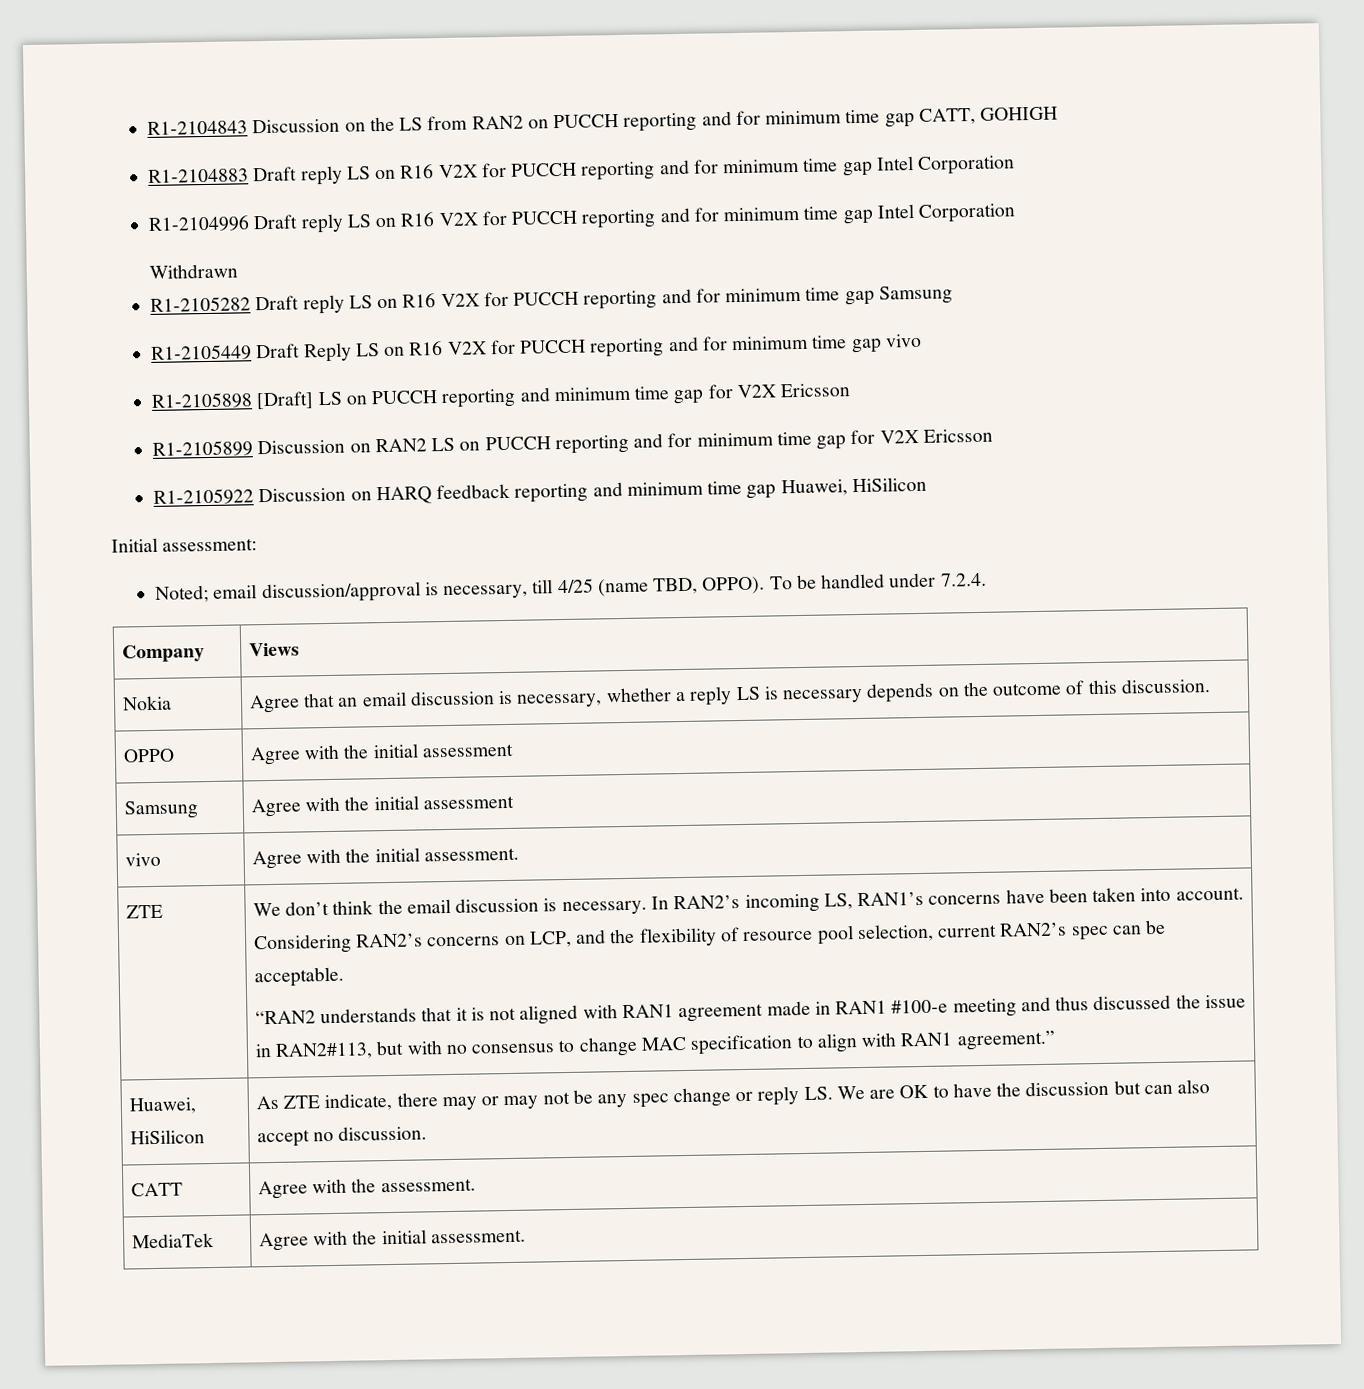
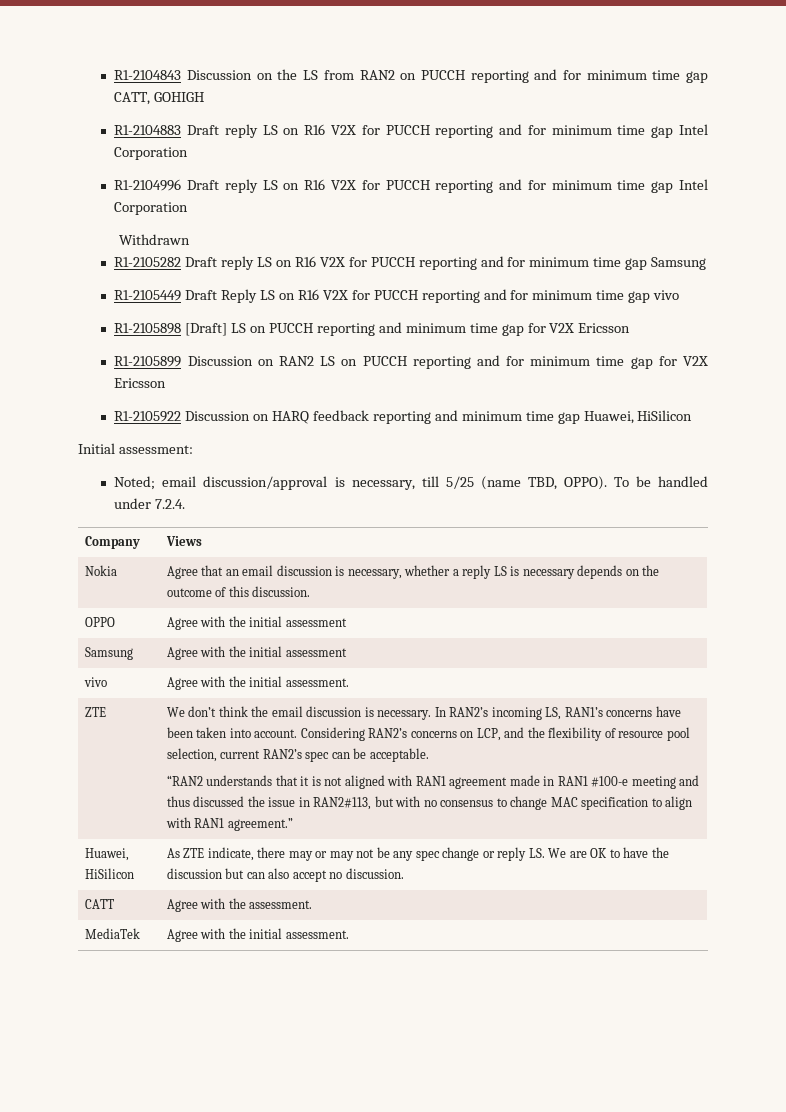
- Noted; email discussion/approval is necessary, till 4/25 (name TBD, OPPO).
+ Noted; email discussion/approval is necessary, till 5/25 (name TBD, OPPO).

